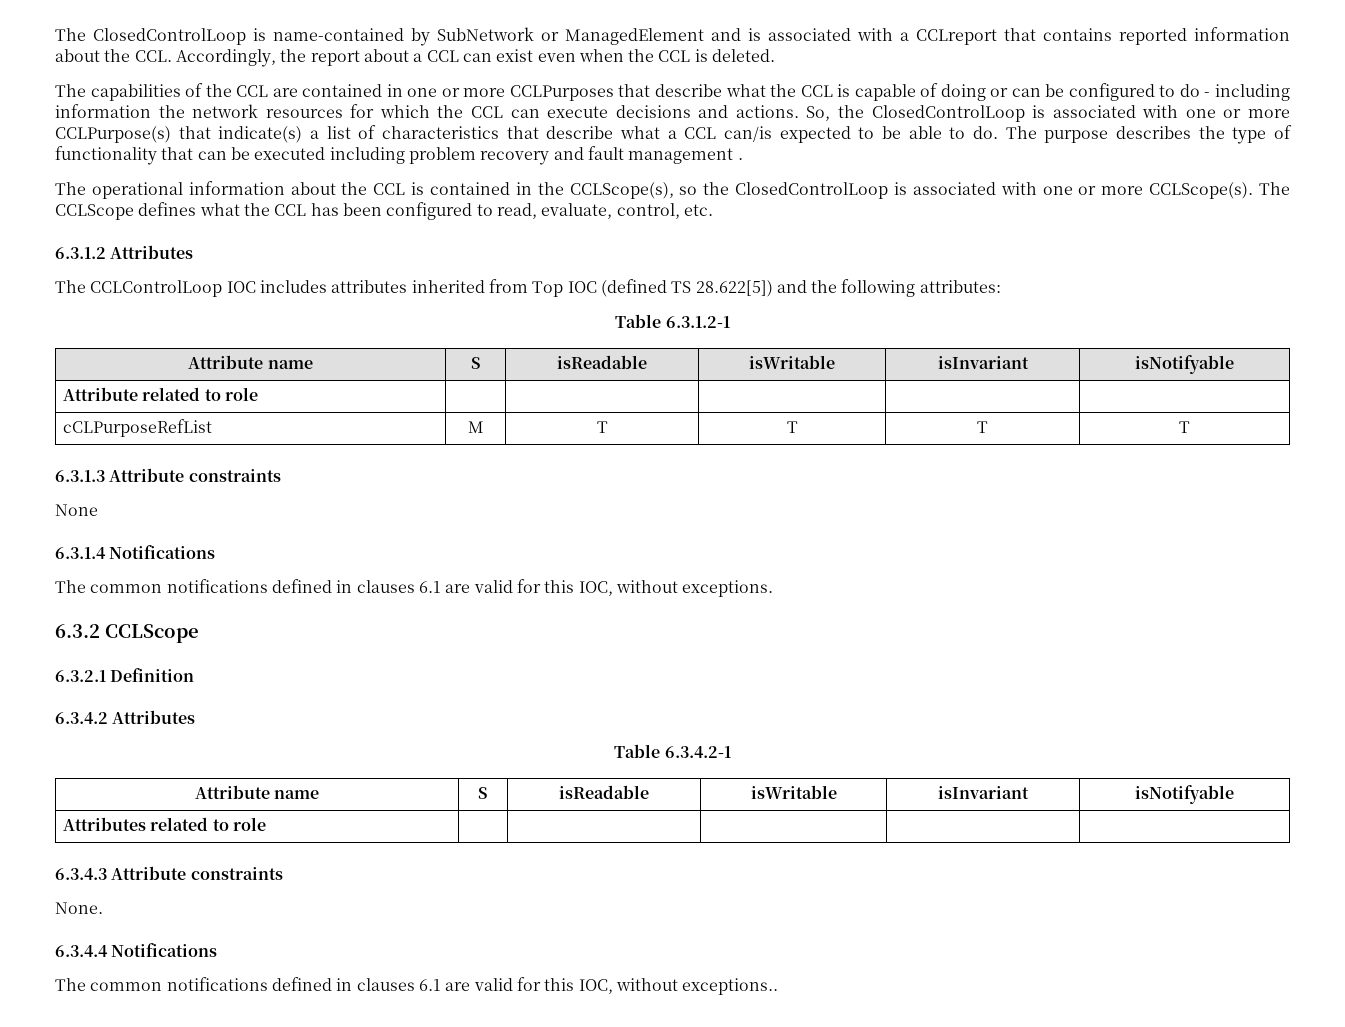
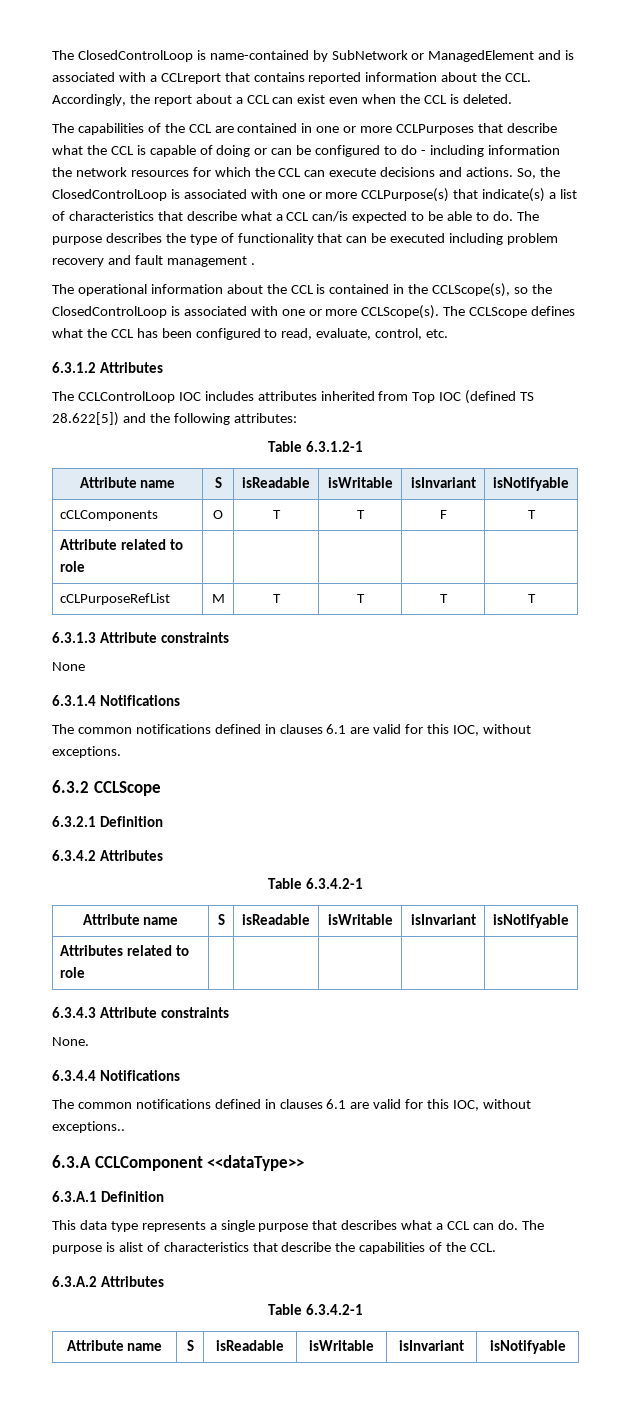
+ cCLComponents | O | T | T | F | T
+ 6.3.A CCLComponent <<dataType>>
+ 6.3.A.1 Definition
+ This data type represents a single purpose that describes what a CCL can do. The purpose is alist of characteristics that describe the capabilities of the CCL.
+ 6.3.A.2 Attributes
+ Table 6.3.4.2-1
+ Attribute name | S | isReadable | isWritable | isInvariant | isNotifyable

